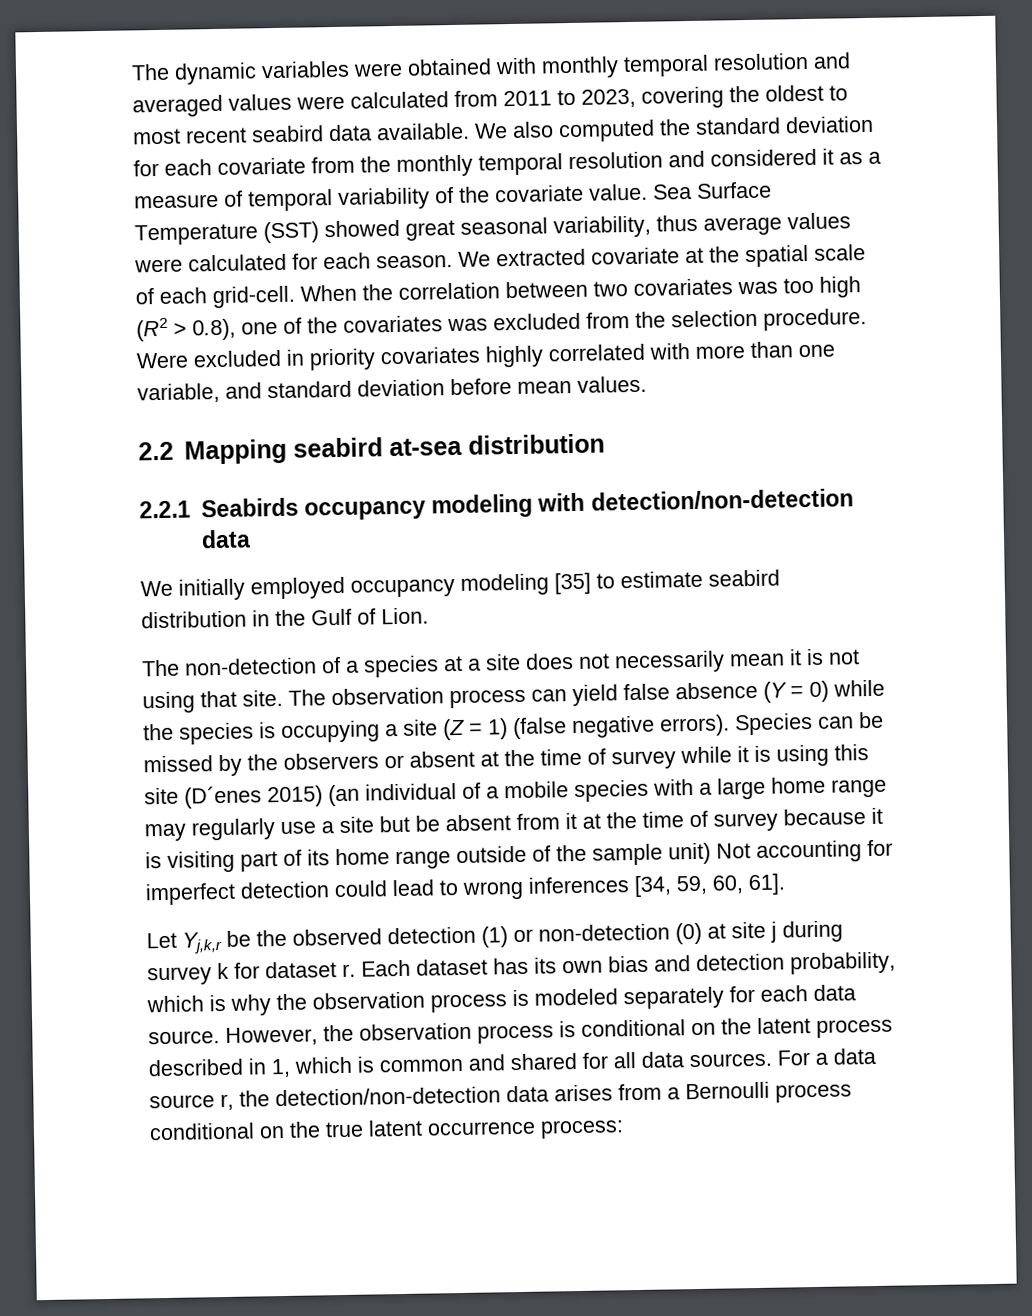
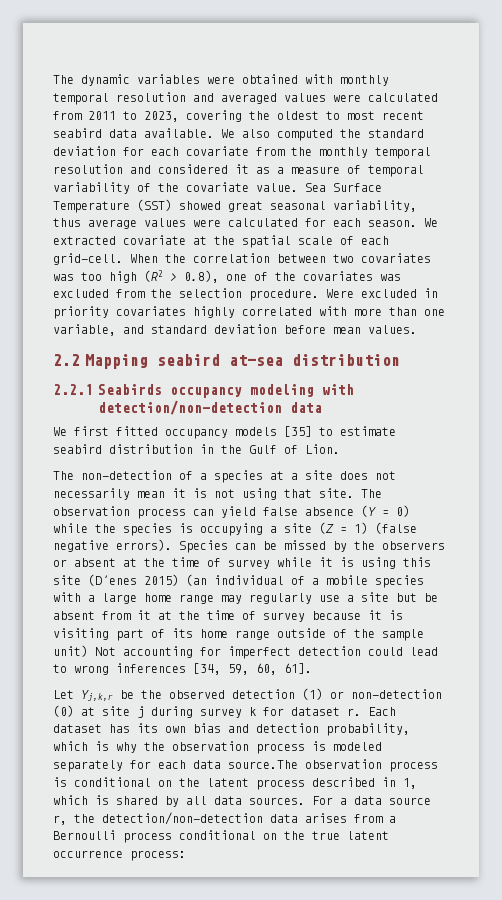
- We initially employed occupancy modeling [35] to estimate seabird distribution in the Gulf of Lion.
+ We first fitted occupancy models [35] to estimate seabird distribution in the Gulf of Lion.
- Each dataset has its own bias and detection probability, which is why the observation process is modeled separately for each data source. However, the observation process is conditional on the latent process described in 1, which is common and shared for all data sources.
+ Each dataset has its own bias and detection probability, which is why the observation process is modeled separately for each data source.The observation process is conditional on the latent process described in 1, which is shared by all data sources.

